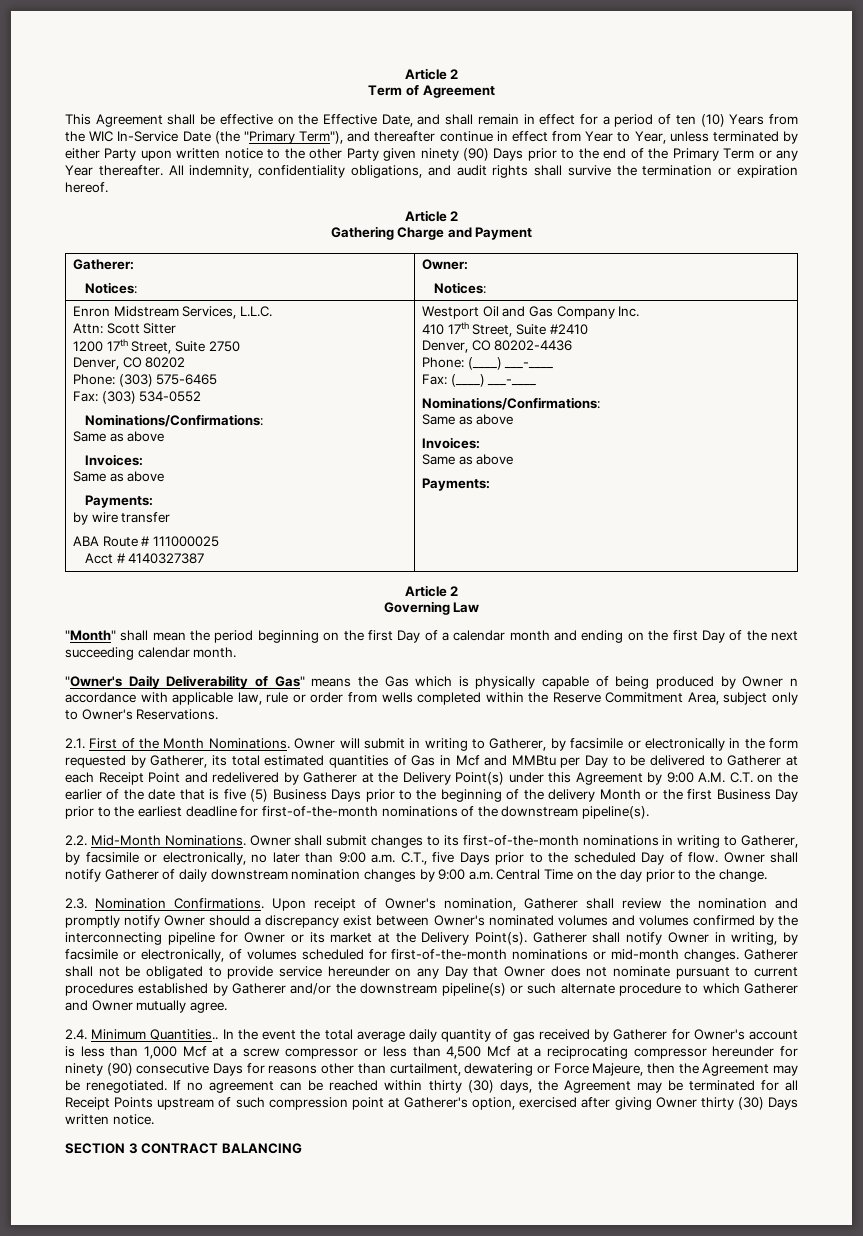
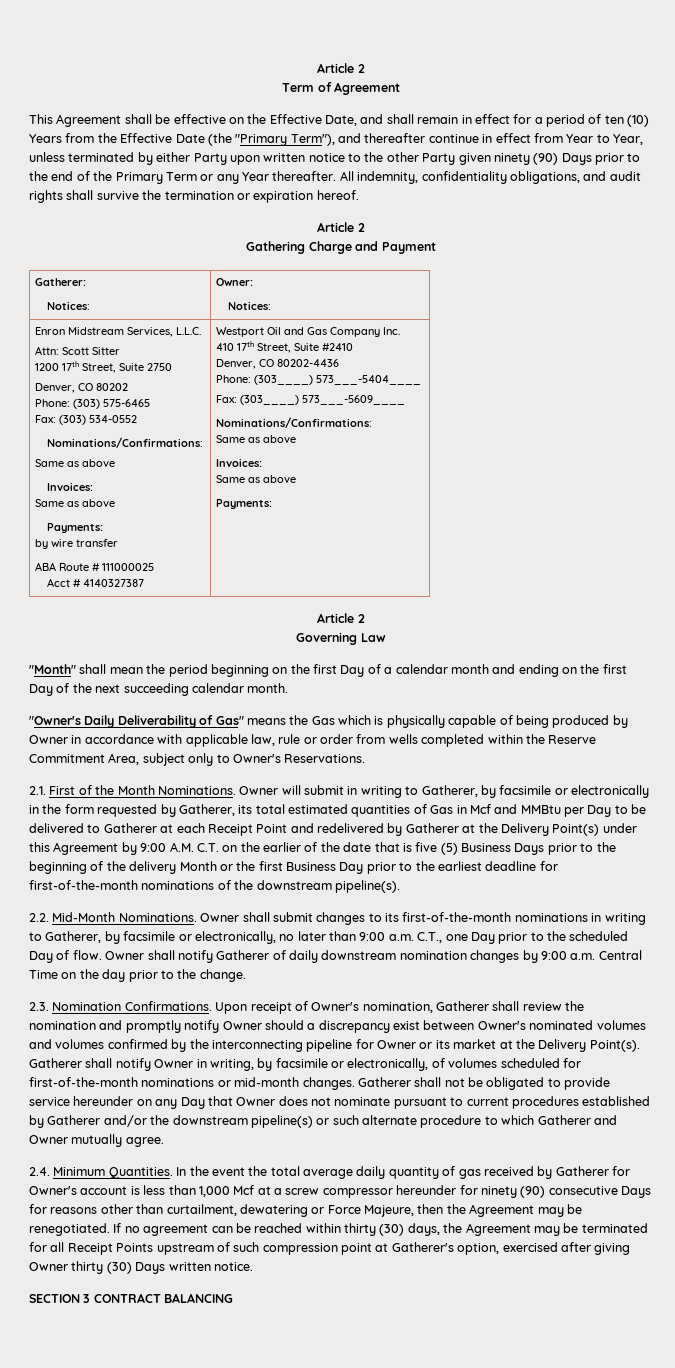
- This Agreement shall be effective on the Effective Date, and shall remain in effect for a period of ten (10) Years from the WIC In-Service Date (the "Primary Term"), and thereafter continue in effect from Year to Year, unless terminated by either Party upon written notice to the other Party given ninety (90) Days prior to the end of the Primary Term or any Year thereafter.
+ This Agreement shall be effective on the Effective Date, and shall remain in effect for a period of ten (10) Years from the Effective Date (the "Primary Term"), and thereafter continue in effect from Year to Year, unless terminated by either Party upon written notice to the other Party given ninety (90) Days prior to the end of the Primary Term or any Year thereafter.
- Phone: (____) ___-____
- Fax: (____) ___-____
+ Phone: (303____) 573___-5404____
+ Fax: (303____) 573___-5609____
- "Owner's Daily Deliverability of Gas" means the Gas which is physically capable of being produced by Owner n accordance with applicable law, rule or order from wells completed within the Reserve Commitment Area, subject only to Owner's Reservations.
+ "Owner's Daily Deliverability of Gas" means the Gas which is physically capable of being produced by Owner in accordance with applicable law, rule or order from wells completed within the Reserve Commitment Area, subject only to Owner's Reservations.
- Owner shall submit changes to its first-of-the-month nominations in writing to Gatherer, by facsimile or electronically, no later than 9:00 a.m. C.T., five Days prior to the scheduled Day of flow.
+ Owner shall submit changes to its first-of-the-month nominations in writing to Gatherer, by facsimile or electronically, no later than 9:00 a.m. C.T., one Day prior to the scheduled Day of flow.
- 2.4. Minimum Quantities..
+ 2.4. Minimum Quantities.
- In the event the total average daily quantity of gas received by Gatherer for Owner's account is less than 1,000 Mcf at a screw compressor or less than 4,500 Mcf at a reciprocating compressor hereunder for ninety (90) consecutive Days for reasons other than curtailment, dewatering or Force Majeure, then the Agreement may be renegotiated.
+ In the event the total average daily quantity of gas received by Gatherer for Owner's account is less than 1,000 Mcf at a screw compressor hereunder for ninety (90) consecutive Days for reasons other than curtailment, dewatering or Force Majeure, then the Agreement may be renegotiated.

